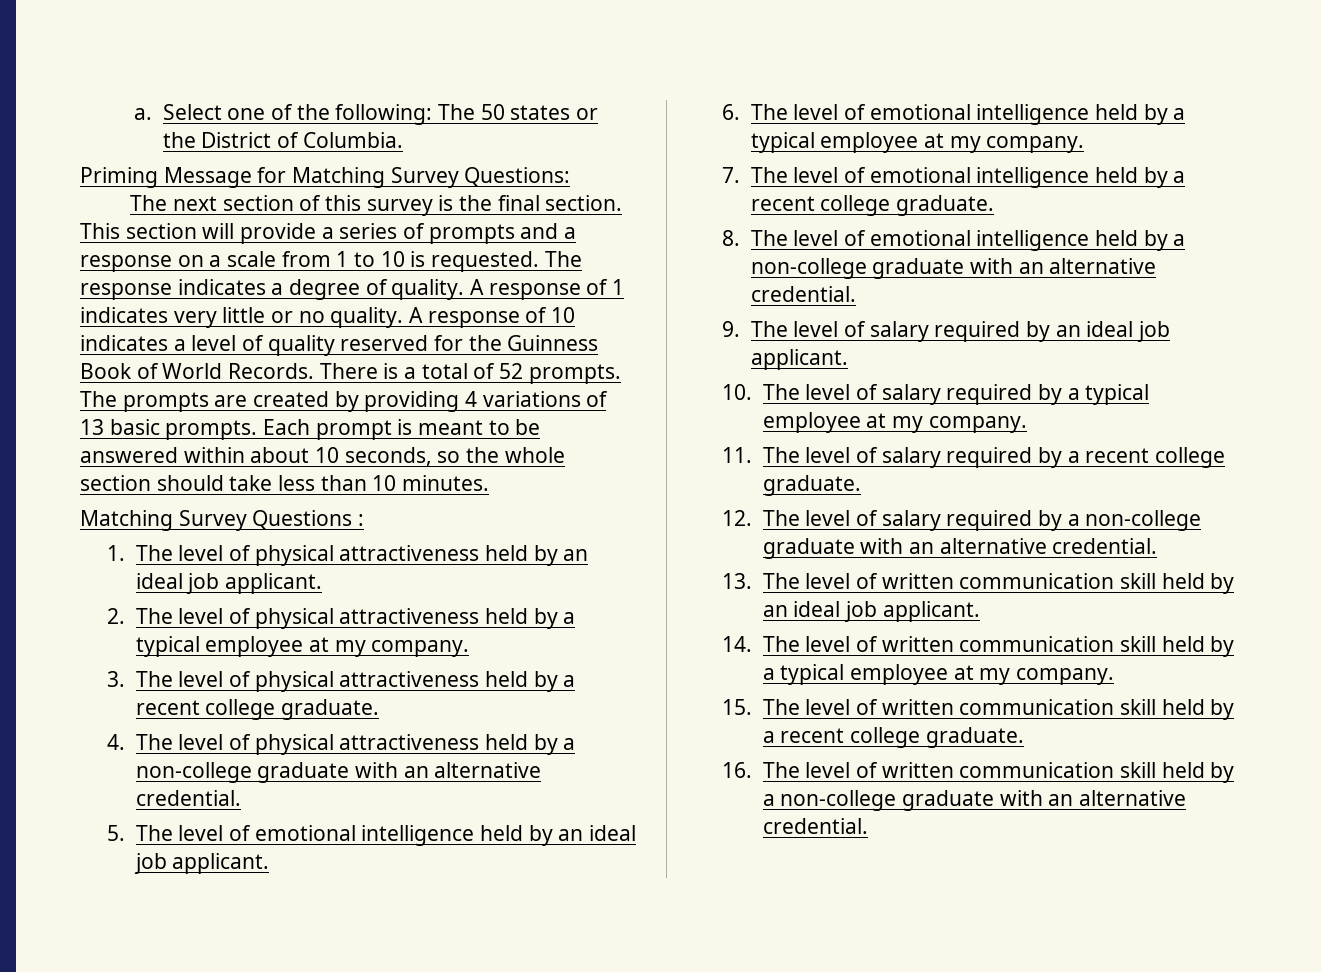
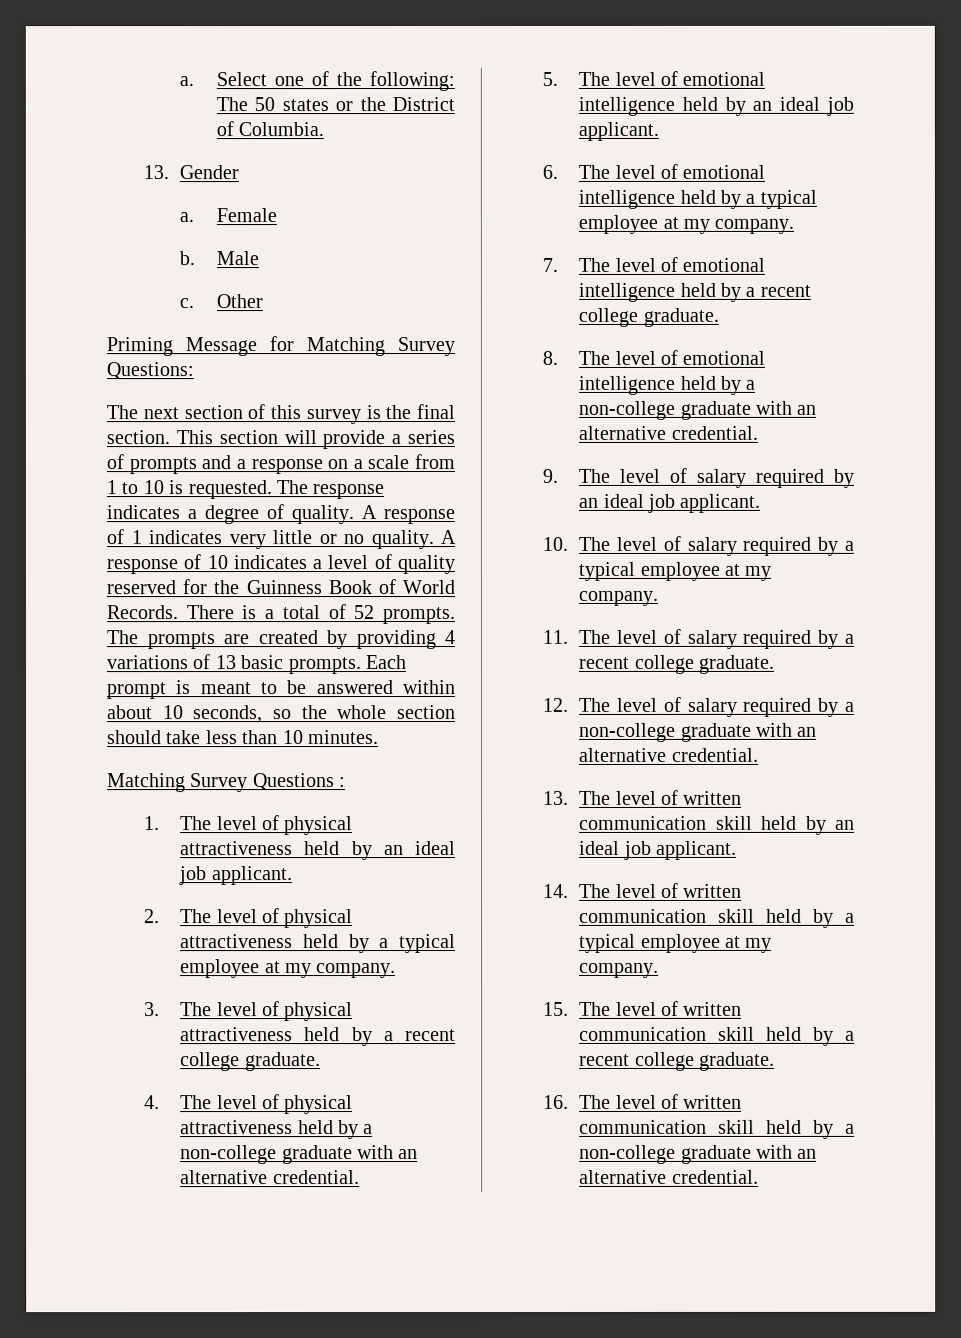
+ 13. Gender
+ a. Female
+ b. Male
+ c. Other

